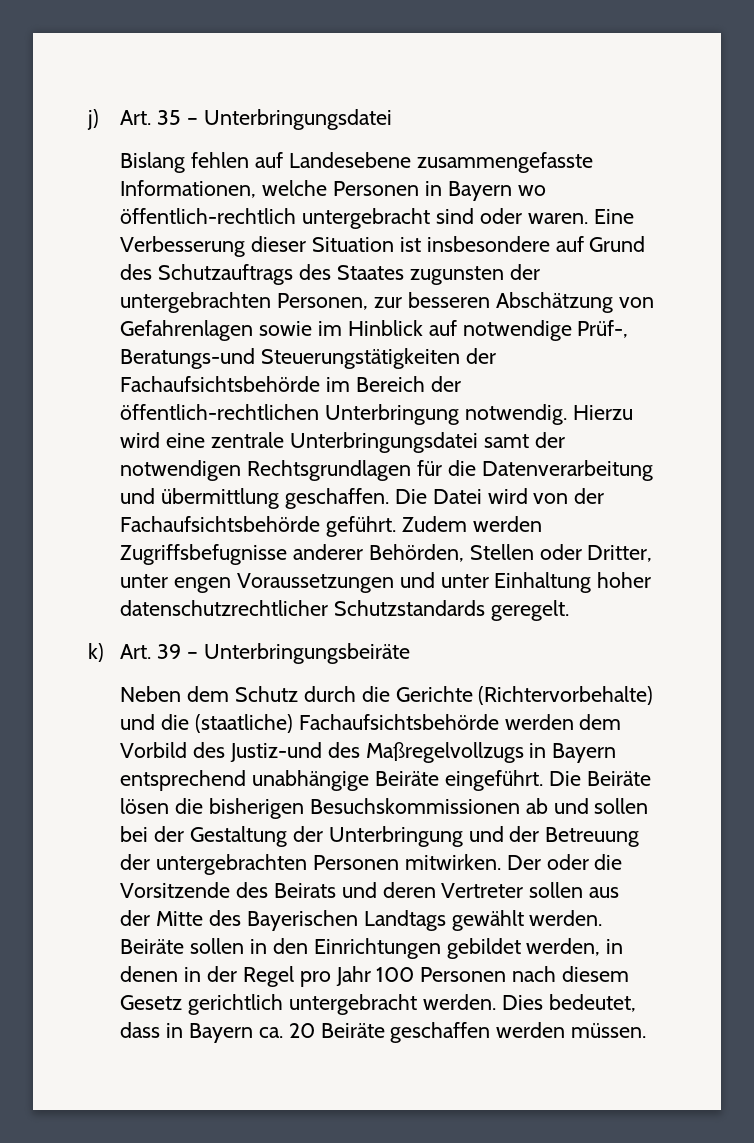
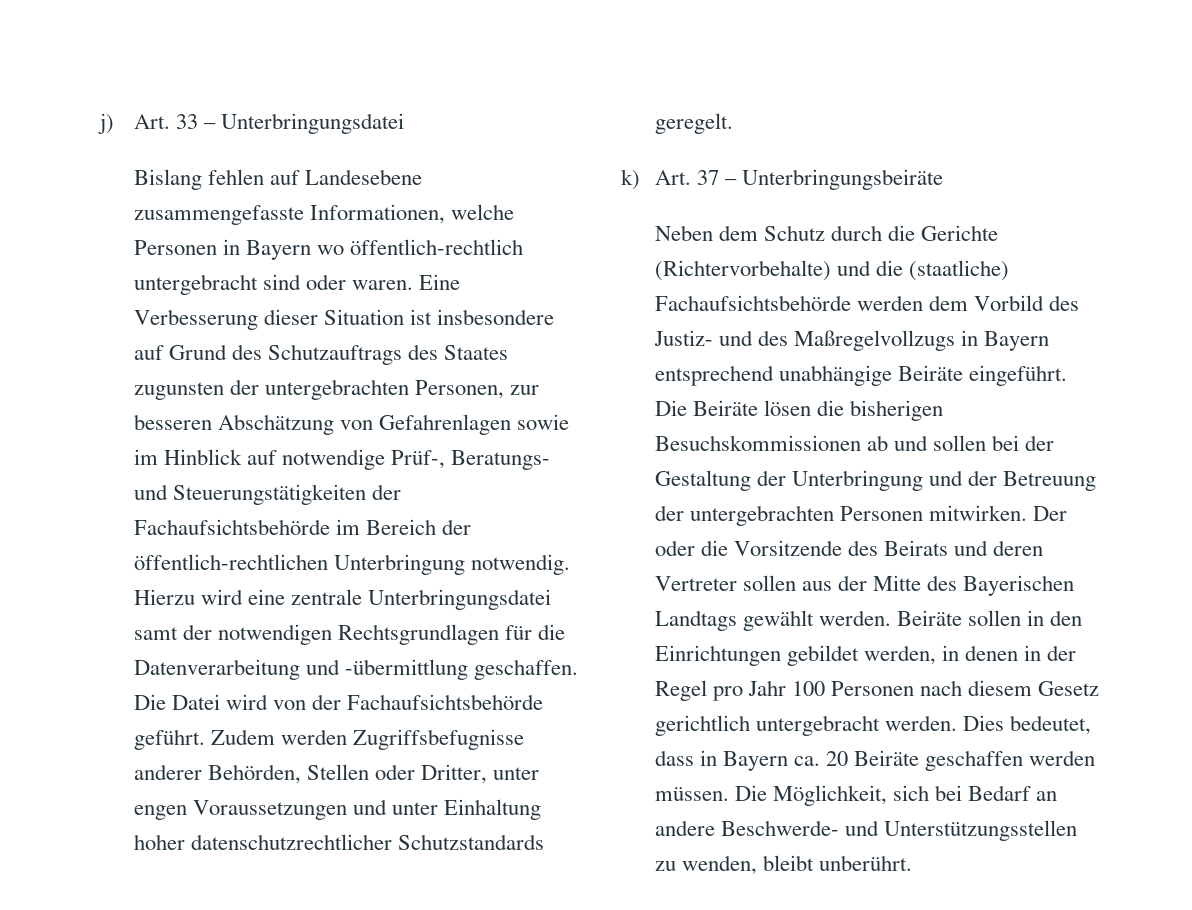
- j) Art. 35 – Unterbringungsdatei
+ j) Art. 33 – Unterbringungsdatei
- Eine Verbesserung dieser Situation ist insbesondere auf Grund des Schutzauftrags des Staates zugunsten der untergebrachten Personen, zur besseren Abschätzung von Gefahrenlagen sowie im Hinblick auf notwendige Prüf-, Beratungs-und Steuerungstätigkeiten der Fachaufsichtsbehörde im Bereich der öffentlich-rechtlichen Unterbringung notwendig.
+ Eine Verbesserung dieser Situation ist insbesondere auf Grund des Schutzauftrags des Staates zugunsten der untergebrachten Personen, zur besseren Abschätzung von Gefahrenlagen sowie im Hinblick auf notwendige Prüf-, Beratungs- und Steuerungstätigkeiten der Fachaufsichtsbehörde im Bereich der öffentlich-rechtlichen Unterbringung notwendig.
- Hierzu wird eine zentrale Unterbringungsdatei samt der notwendigen Rechtsgrundlagen für die Datenverarbeitung und übermittlung geschaffen.
+ Hierzu wird eine zentrale Unterbringungsdatei samt der notwendigen Rechtsgrundlagen für die Datenverarbeitung und -übermittlung geschaffen.
- k) Art. 39 – Unterbringungsbeiräte
+ k) Art. 37 – Unterbringungsbeiräte
- Neben dem Schutz durch die Gerichte (Richtervorbehalte) und die (staatliche) Fachaufsichtsbehörde werden dem Vorbild des Justiz-und des Maßregelvollzugs in Bayern entsprechend unabhängige Beiräte eingeführt.
+ Neben dem Schutz durch die Gerichte (Richtervorbehalte) und die (staatliche) Fachaufsichtsbehörde werden dem Vorbild des Justiz- und des Maßregelvollzugs in Bayern entsprechend unabhängige Beiräte eingeführt.
+ Die Möglichkeit, sich bei Bedarf an andere Beschwerde- und Unterstützungsstellen zu wenden, bleibt unberührt.

